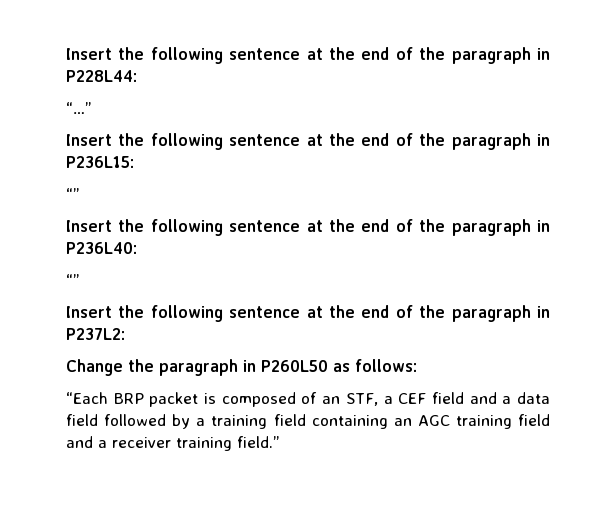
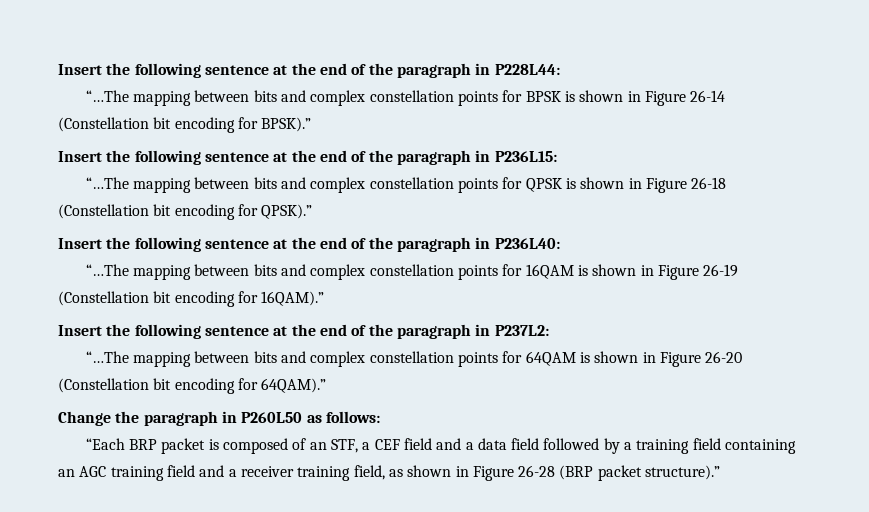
- “…”
+ “…The mapping between bits and complex constellation points for BPSK is shown in Figure 26-14 (Constellation bit encoding for BPSK).”
  Insert the following sentence at the end of the paragraph in P236L15:
- “”
+ “…The mapping between bits and complex constellation points for QPSK is shown in Figure 26-18 (Constellation bit encoding for QPSK).”
  Insert the following sentence at the end of the paragraph in P236L40:
- “”
+ “…The mapping between bits and complex constellation points for 16QAM is shown in Figure 26-19 (Constellation bit encoding for 16QAM).”
+ “…The mapping between bits and complex constellation points for 64QAM is shown in Figure 26-20 (Constellation bit encoding for 64QAM).”
- “Each BRP packet is composed of an STF, a CEF field and a data field followed by a training field containing an AGC training field and a receiver training field.”
+ “Each BRP packet is composed of an STF, a CEF field and a data field followed by a training field containing an AGC training field and a receiver training field, as shown in Figure 26-28 (BRP packet structure).”

